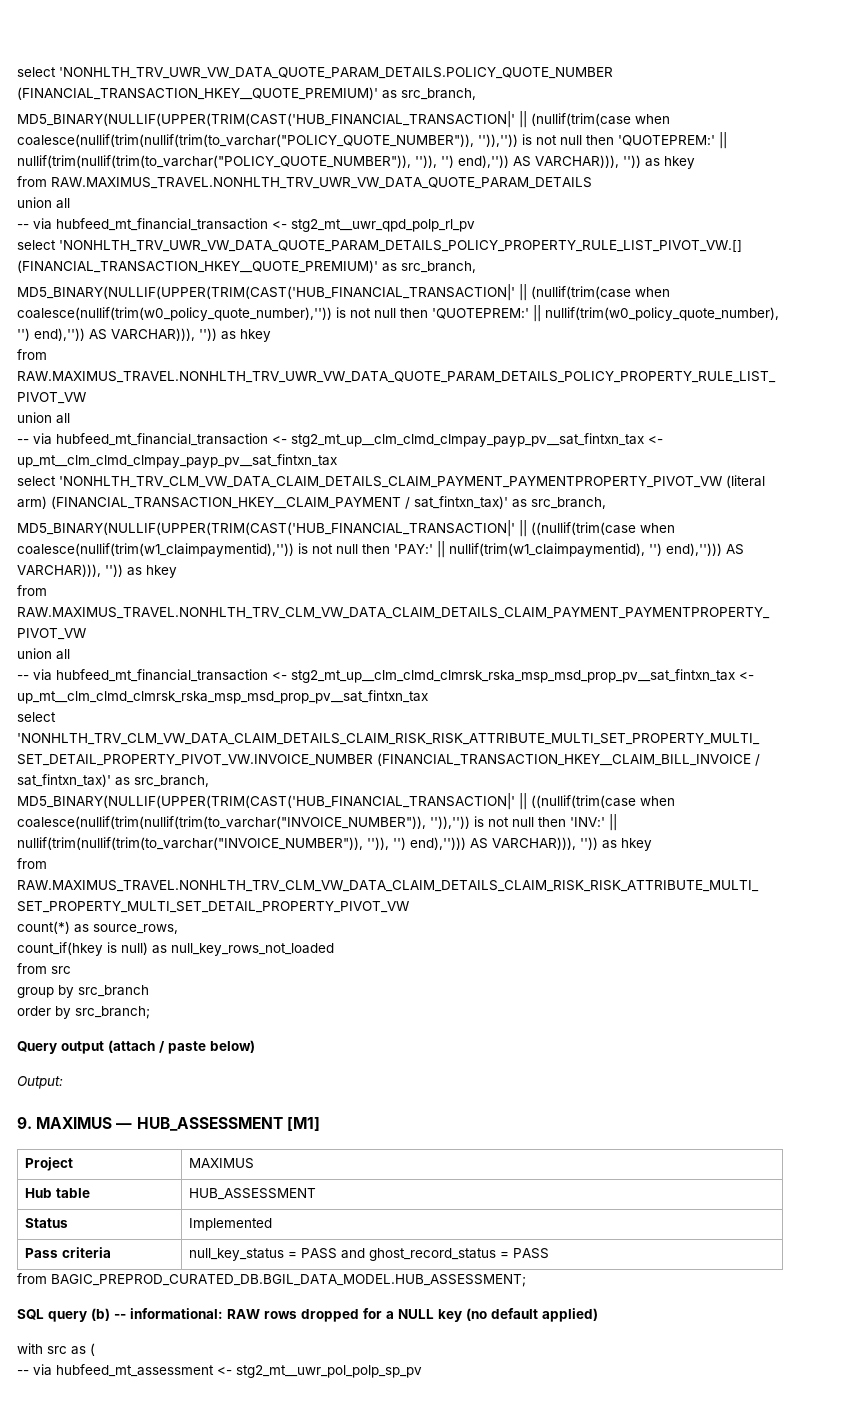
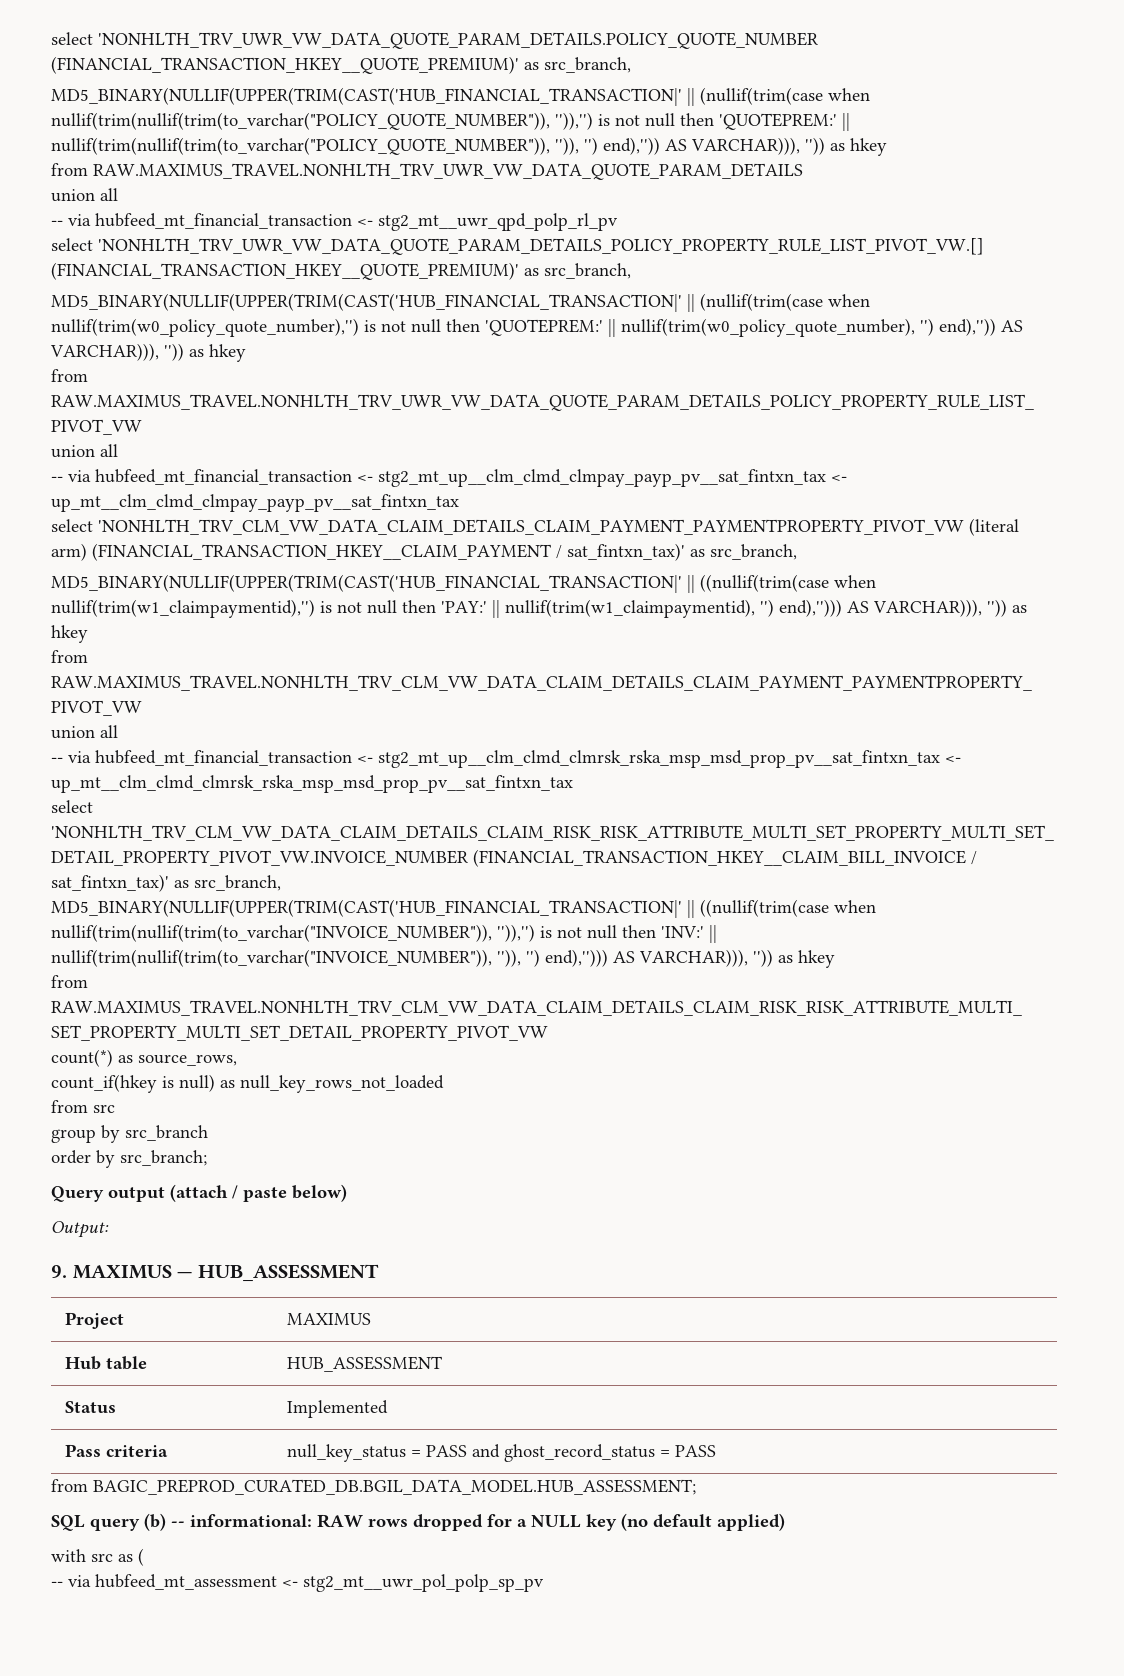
- MD5_BINARY(NULLIF(UPPER(TRIM(CAST('HUB_FINANCIAL_TRANSACTION|' || (nullif(trim(case when coalesce(nullif(trim(nullif(trim(to_varchar("POLICY_QUOTE_NUMBER")), '')),'')) is not null then 'QUOTEPREM:' || nullif(trim(nullif(trim(to_varchar("POLICY_QUOTE_NUMBER")), '')), '') end),'')) AS VARCHAR))), '')) as hkey
+ MD5_BINARY(NULLIF(UPPER(TRIM(CAST('HUB_FINANCIAL_TRANSACTION|' || (nullif(trim(case when nullif(trim(nullif(trim(to_varchar("POLICY_QUOTE_NUMBER")), '')),'') is not null then 'QUOTEPREM:' || nullif(trim(nullif(trim(to_varchar("POLICY_QUOTE_NUMBER")), '')), '') end),'')) AS VARCHAR))), '')) as hkey
- MD5_BINARY(NULLIF(UPPER(TRIM(CAST('HUB_FINANCIAL_TRANSACTION|' || (nullif(trim(case when coalesce(nullif(trim(w0_policy_quote_number),'')) is not null then 'QUOTEPREM:' || nullif(trim(w0_policy_quote_number), '') end),'')) AS VARCHAR))), '')) as hkey
+ MD5_BINARY(NULLIF(UPPER(TRIM(CAST('HUB_FINANCIAL_TRANSACTION|' || (nullif(trim(case when nullif(trim(w0_policy_quote_number),'') is not null then 'QUOTEPREM:' || nullif(trim(w0_policy_quote_number), '') end),'')) AS VARCHAR))), '')) as hkey
- MD5_BINARY(NULLIF(UPPER(TRIM(CAST('HUB_FINANCIAL_TRANSACTION|' || ((nullif(trim(case when coalesce(nullif(trim(w1_claimpaymentid),'')) is not null then 'PAY:' || nullif(trim(w1_claimpaymentid), '') end),''))) AS VARCHAR))), '')) as hkey
+ MD5_BINARY(NULLIF(UPPER(TRIM(CAST('HUB_FINANCIAL_TRANSACTION|' || ((nullif(trim(case when nullif(trim(w1_claimpaymentid),'') is not null then 'PAY:' || nullif(trim(w1_claimpaymentid), '') end),''))) AS VARCHAR))), '')) as hkey
- MD5_BINARY(NULLIF(UPPER(TRIM(CAST('HUB_FINANCIAL_TRANSACTION|' || ((nullif(trim(case when coalesce(nullif(trim(nullif(trim(to_varchar("INVOICE_NUMBER")), '')),'')) is not null then 'INV:' || nullif(trim(nullif(trim(to_varchar("INVOICE_NUMBER")), '')), '') end),''))) AS VARCHAR))), '')) as hkey
+ MD5_BINARY(NULLIF(UPPER(TRIM(CAST('HUB_FINANCIAL_TRANSACTION|' || ((nullif(trim(case when nullif(trim(nullif(trim(to_varchar("INVOICE_NUMBER")), '')),'') is not null then 'INV:' || nullif(trim(nullif(trim(to_varchar("INVOICE_NUMBER")), '')), '') end),''))) AS VARCHAR))), '')) as hkey
- 9. MAXIMUS — HUB_ASSESSMENT [M1]
+ 9. MAXIMUS — HUB_ASSESSMENT

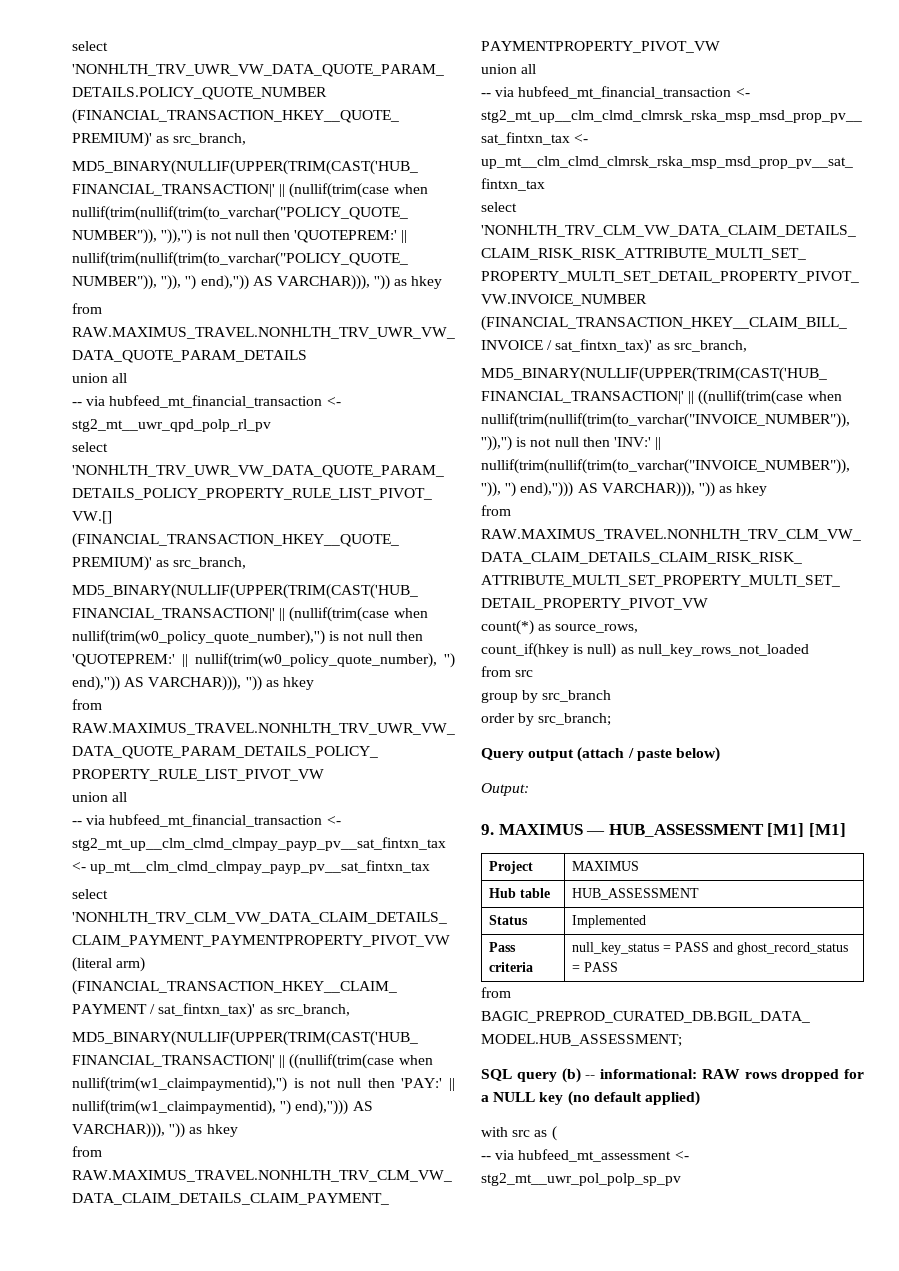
- 9. MAXIMUS — HUB_ASSESSMENT
+ 9. MAXIMUS — HUB_ASSESSMENT [M1] [M1]

